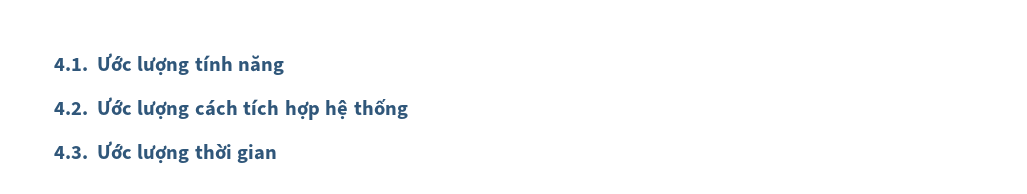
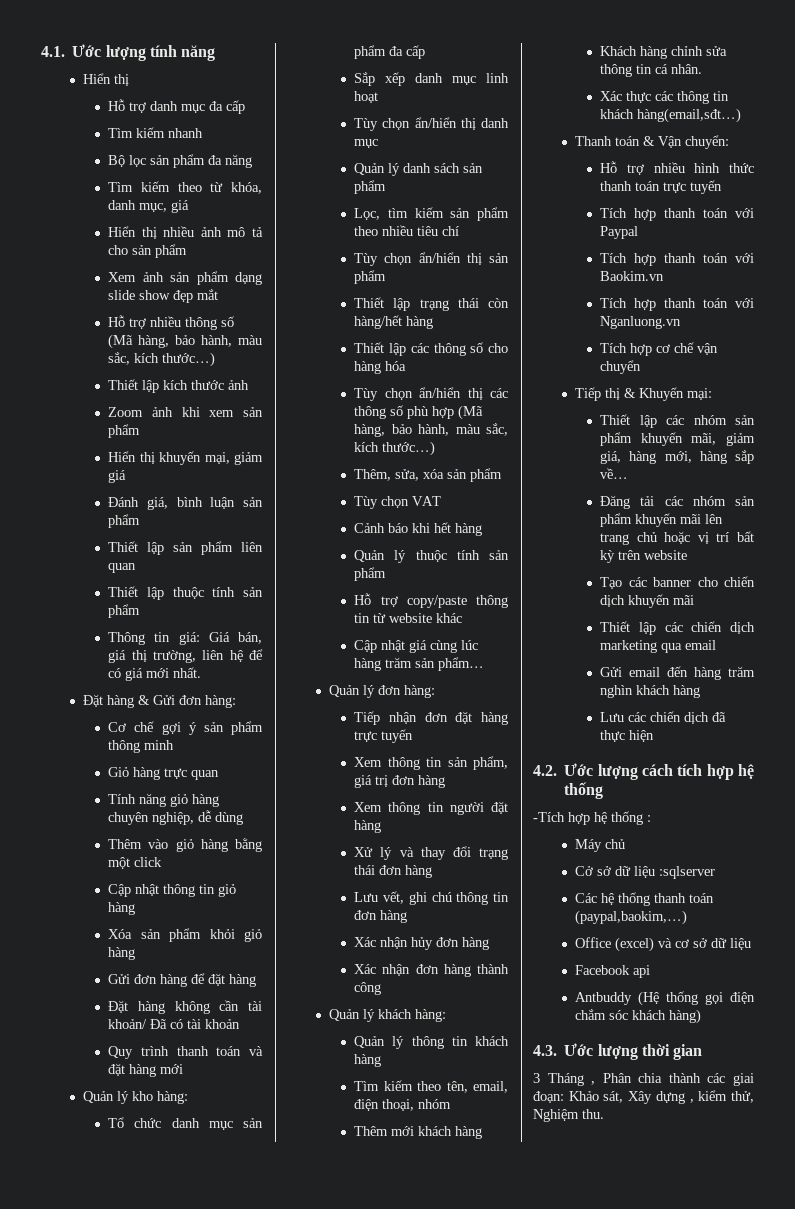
  4.1. Ước lượng tính năng
+ Hiển thị
+ Hỗ trợ danh mục đa cấp
+ Tìm kiếm nhanh
+ Bộ lọc sản phẩm đa năng
+ Tìm kiếm theo từ khóa, danh mục, giá
+ Hiển thị nhiều ảnh mô tả cho sản phẩm
+ Xem ảnh sản phẩm dạng slide show đẹp mắt
+ Hỗ trợ nhiều thông số (Mã hàng, bảo hành, màu sắc, kích thước…)
+ Thiết lập kích thước ảnh
+ Zoom ảnh khi xem sản phẩm
+ Hiển thị khuyến mại, giảm giá
+ Đánh giá, bình luận sản phẩm
+ Thiết lập sản phẩm liên quan
+ Thiết lập thuộc tính sản phẩm
+ Thông tin giá: Giá bán, giá thị trường, liên hệ để có giá mới nhất.
+ Đặt hàng & Gửi đơn hàng:
+ Cơ chế gợi ý sản phẩm thông minh
+ Giỏ hàng trực quan
+ Tính năng giỏ hàng chuyên nghiệp, dễ dùng
+ Thêm vào giỏ hàng bằng một click
+ Cập nhật thông tin giỏ hàng
+ Xóa sản phẩm khỏi giỏ hàng
+ Gửi đơn hàng để đặt hàng
+ Đặt hàng không cần tài khoản/ Đã có tài khoản
+ Quy trình thanh toán và đặt hàng mới
+ Quản lý kho hàng:
+ Tổ chức danh mục sản phẩm đa cấp
+ Sắp xếp danh mục linh hoạt
+ Tùy chọn ẩn/hiển thị danh mục
+ Quản lý danh sách sản phẩm
+ Lọc, tìm kiếm sản phẩm theo nhiều tiêu chí
+ Tùy chọn ẩn/hiển thị sản phẩm
+ Thiết lập trạng thái còn hàng/hết hàng
+ Thiết lập các thông số cho hàng hóa
+ Tùy chọn ẩn/hiển thị các thông số phù hợp (Mã hàng, bảo hành, màu sắc, kích thước…)
+ Thêm, sửa, xóa sản phẩm
+ Tùy chọn VAT
+ Cảnh báo khi hết hàng
+ Quản lý thuộc tính sản phẩm
+ Hỗ trợ copy/paste thông tin từ website khác
+ Cập nhật giá cùng lúc hàng trăm sản phẩm…
+ Quản lý đơn hàng:
+ Tiếp nhận đơn đặt hàng trực tuyến
+ Xem thông tin sản phẩm, giá trị đơn hàng
+ Xem thông tin người đặt hàng
+ Xử lý và thay đổi trạng thái đơn hàng
+ Lưu vết, ghi chú thông tin đơn hàng
+ Xác nhận hủy đơn hàng
+ Xác nhận đơn hàng thành công
+ Quản lý khách hàng:
+ Quản lý thông tin khách hàng
+ Tìm kiếm theo tên, email, điện thoại, nhóm
+ Thêm mới khách hàng
+ Khách hàng chỉnh sửa thông tin cá nhân.
+ Xác thực các thông tin khách hàng(email,sđt…)
+ Thanh toán & Vận chuyển:
+ Hỗ trợ nhiều hình thức thanh toán trực tuyến
+ Tích hợp thanh toán với Paypal
+ Tích hợp thanh toán với Baokim.vn
+ Tích hợp thanh toán với Nganluong.vn
+ Tích hợp cơ chế vận chuyển
+ Tiếp thị & Khuyến mại:
+ Thiết lập các nhóm sản phẩm khuyến mãi, giảm giá, hàng mới, hàng sắp về…
+ Đăng tải các nhóm sản phẩm khuyến mãi lên trang chủ hoặc vị trí bất kỳ trên website
+ Tạo các banner cho chiến dịch khuyến mãi
+ Thiết lập các chiến dịch marketing qua email
+ Gửi email đến hàng trăm nghìn khách hàng
+ Lưu các chiến dịch đã thực hiện
+ -Tích hợp hệ thống :
+ Máy chủ
+ Cở sở dữ liệu :sqlserver
+ Các hệ thống thanh toán (paypal,baokim,…)
+ Office (excel) và cơ sở dữ liệu
+ Facebook api
+ Antbuddy (Hệ thống gọi điện chắm sóc khách hàng)
+ 3 Tháng , Phân chia thành các giai đoạn: Khảo sát, Xây dựng , kiểm thử, Nghiệm thu.

